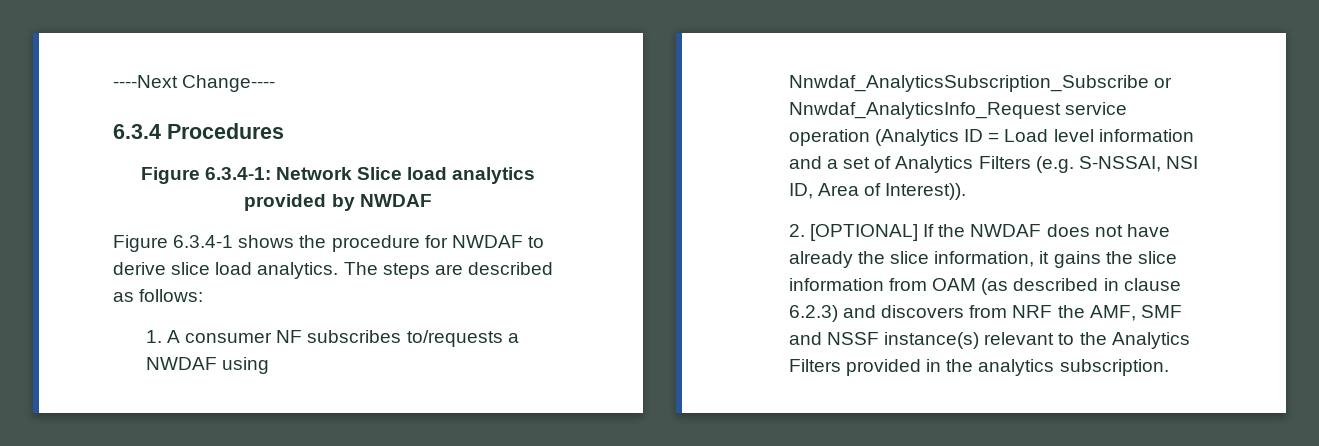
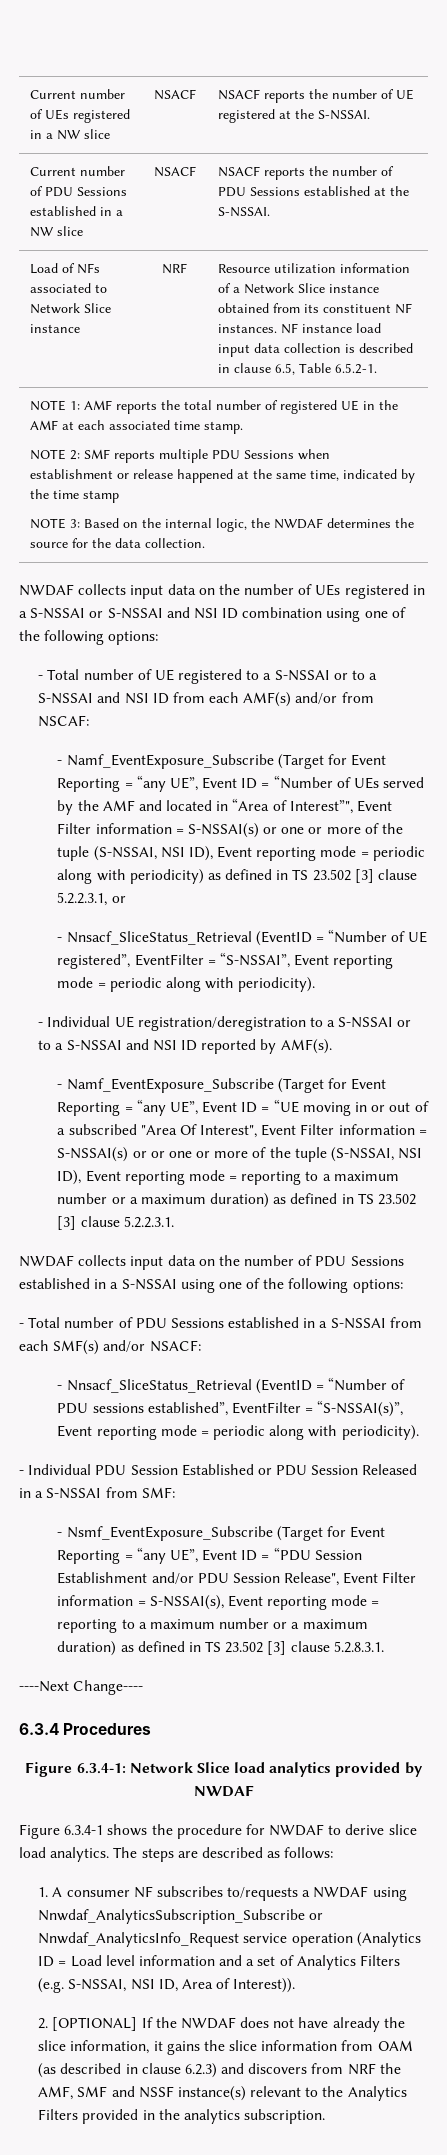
+ Current number of UEs registered in a NW slice | NSACF | NSACF reports the number of UE registered at the S-NSSAI.
+ Current number of PDU Sessions established in a NW slice | NSACF | NSACF reports the number of PDU Sessions established at the S-NSSAI.
+ Load of NFs associated to Network Slice instance | NRF | Resource utilization information of a Network Slice instance obtained from its constituent NF instances. NF instance load input data collection is described in clause 6.5, Table 6.5.2-1.
+ NOTE 1: AMF reports the total number of registered UE in the AMF at each associated time stamp.
+ NOTE 2: SMF reports multiple PDU Sessions when establishment or release happened at the same time, indicated by the time stamp
+ NOTE 3: Based on the internal logic, the NWDAF determines the source for the data collection.
+ NWDAF collects input data on the number of UEs registered in a S-NSSAI or S-NSSAI and NSI ID combination using one of the following options:
+ - Total number of UE registered to a S-NSSAI or to a S-NSSAI and NSI ID from each AMF(s) and/or from NSCAF:
+ - Namf_EventExposure_Subscribe (Target for Event Reporting = “any UE”, Event ID = “Number of UEs served by the AMF and located in “Area of Interest”", Event Filter information = S-NSSAI(s) or one or more of the tuple (S-NSSAI, NSI ID), Event reporting mode = periodic along with periodicity) as defined in TS 23.502 [3] clause 5.2.2.3.1, or
+ - Nnsacf_SliceStatus_Retrieval (EventID = “Number of UE registered”, EventFilter = “S-NSSAI”, Event reporting mode = periodic along with periodicity).
+ - Individual UE registration/deregistration to a S-NSSAI or to a S-NSSAI and NSI ID reported by AMF(s).
+ - Namf_EventExposure_Subscribe (Target for Event Reporting = “any UE”, Event ID = “UE moving in or out of a subscribed "Area Of Interest", Event Filter information = S-NSSAI(s) or or one or more of the tuple (S-NSSAI, NSI ID), Event reporting mode = reporting to a maximum number or a maximum duration) as defined in TS 23.502 [3] clause 5.2.2.3.1.
+ NWDAF collects input data on the number of PDU Sessions established in a S-NSSAI using one of the following options:
+ - Total number of PDU Sessions established in a S-NSSAI from each SMF(s) and/or NSACF:
+ - Nnsacf_SliceStatus_Retrieval (EventID = “Number of PDU sessions established”, EventFilter = “S-NSSAI(s)”, Event reporting mode = periodic along with periodicity).
+ - Individual PDU Session Established or PDU Session Released in a S-NSSAI from SMF:
+ - Nsmf_EventExposure_Subscribe (Target for Event Reporting = “any UE”, Event ID = “PDU Session Establishment and/or PDU Session Release", Event Filter information = S-NSSAI(s), Event reporting mode = reporting to a maximum number or a maximum duration) as defined in TS 23.502 [3] clause 5.2.8.3.1.

